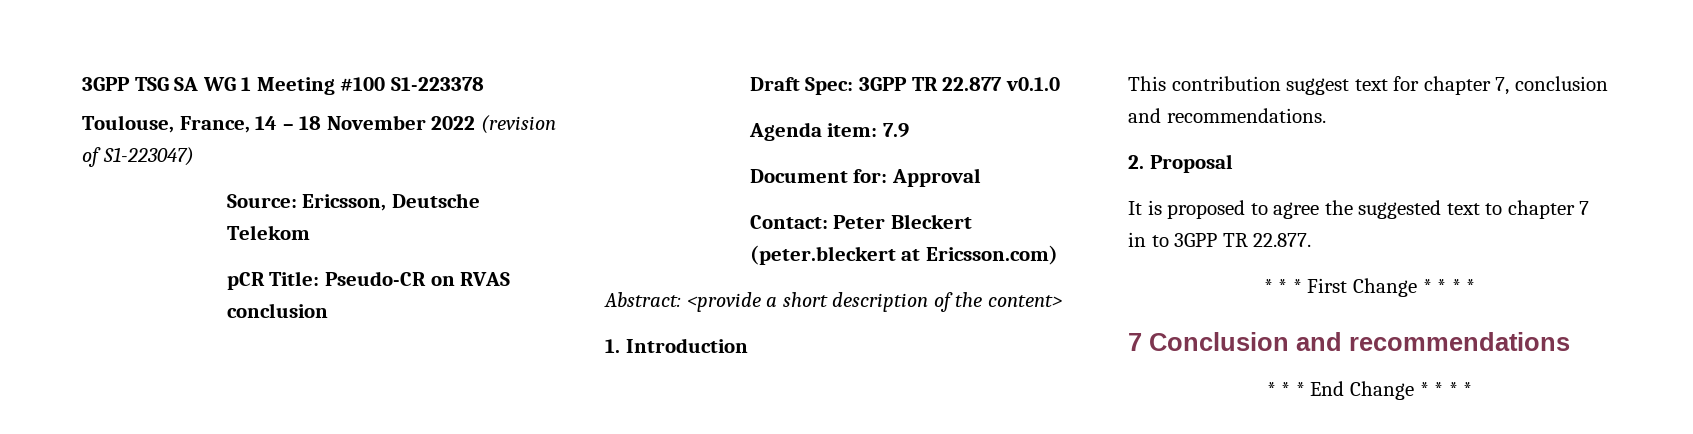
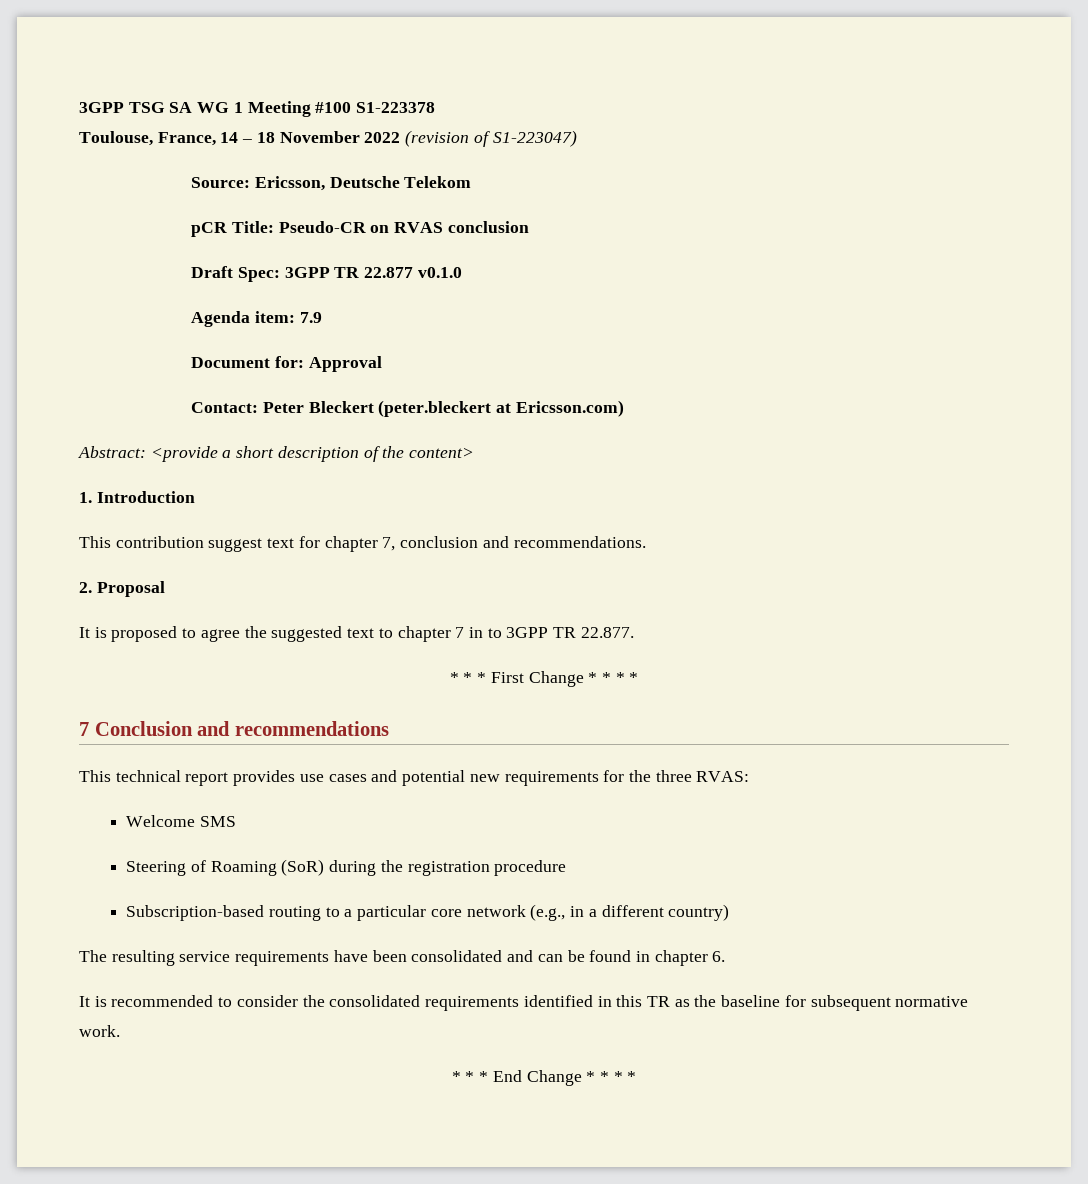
+ This technical report provides use cases and potential new requirements for the three RVAS:
+ Welcome SMS
+ Steering of Roaming (SoR) during the registration procedure
+ Subscription-based routing to a particular core network (e.g., in a different country)
+ The resulting service requirements have been consolidated and can be found in chapter 6.
+ It is recommended to consider the consolidated requirements identified in this TR as the baseline for subsequent normative work.

